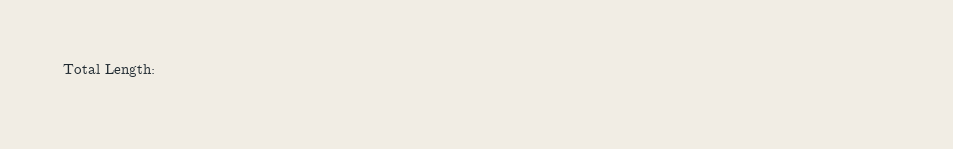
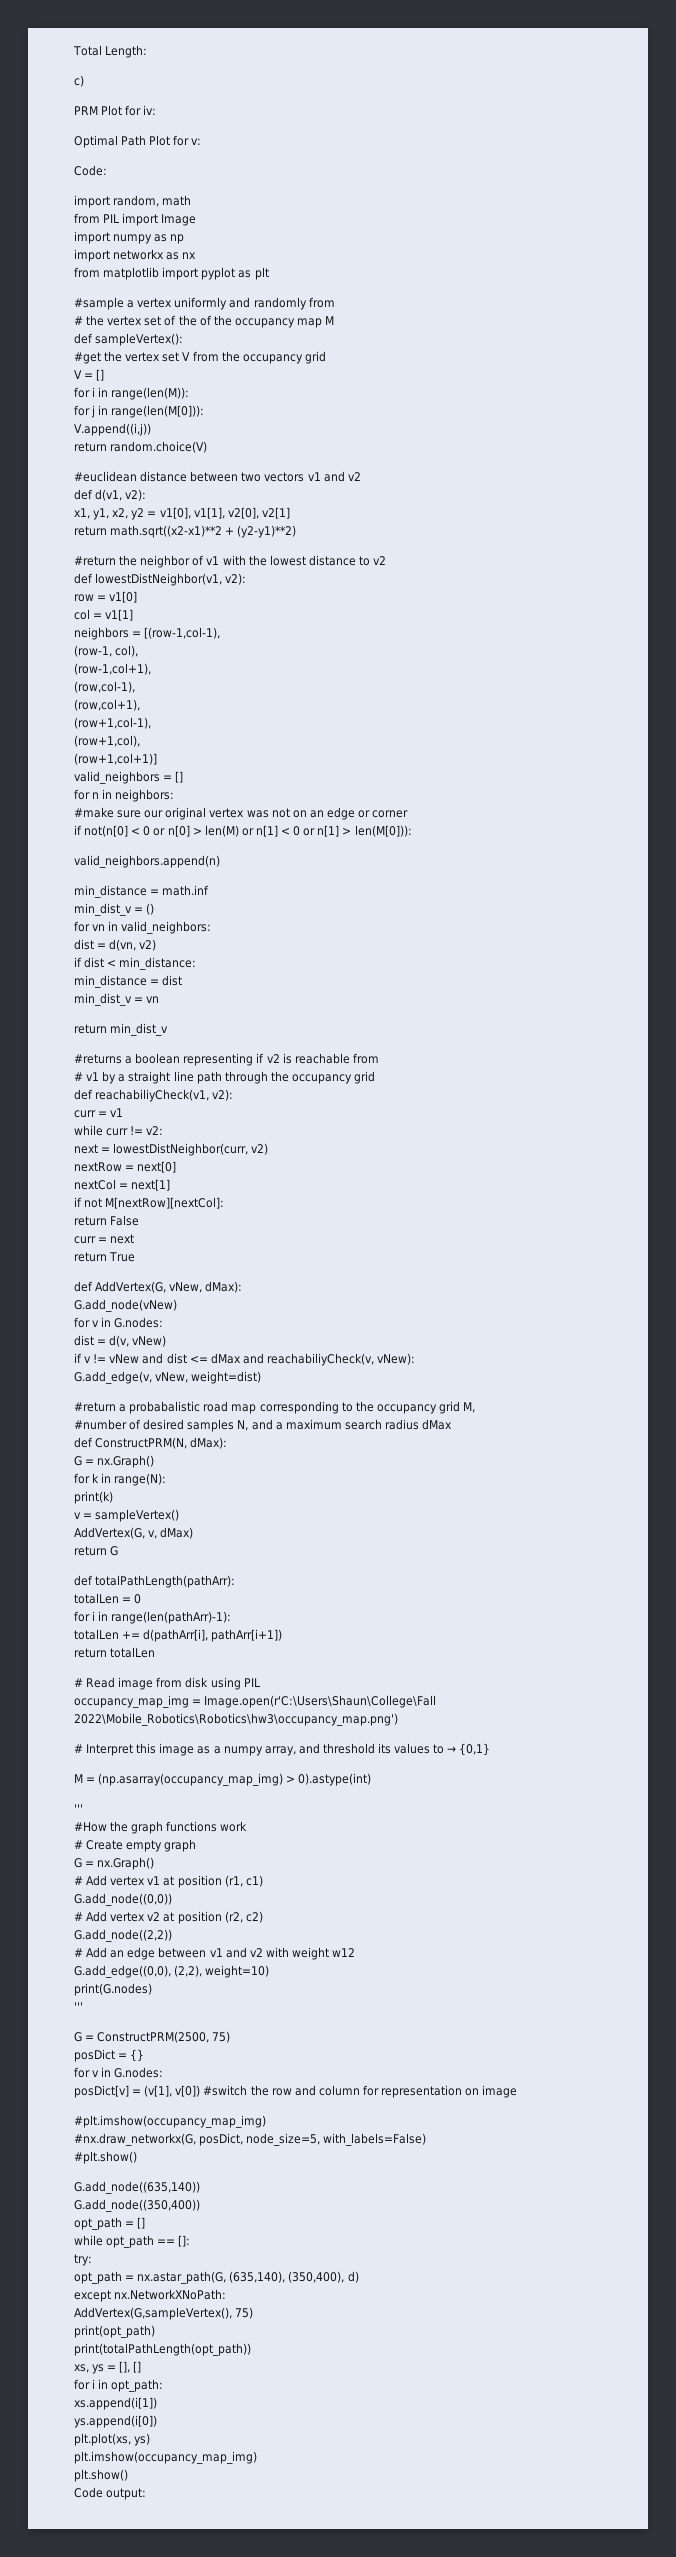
+ c)
+ PRM Plot for iv:
+ Optimal Path Plot for v:
+ Code:
+ import random, math
+ from PIL import Image
+ import numpy as np
+ import networkx as nx
+ from matplotlib import pyplot as plt
+ #sample a vertex uniformly and randomly from
+ # the vertex set of the of the occupancy map M
+ def sampleVertex():
+ #get the vertex set V from the occupancy grid
+ V = []
+ for i in range(len(M)):
+ for j in range(len(M[0])):
+ V.append((i,j))
+ return random.choice(V)
+ #euclidean distance between two vectors v1 and v2
+ def d(v1, v2):
+ x1, y1, x2, y2 = v1[0], v1[1], v2[0], v2[1]
+ return math.sqrt((x2-x1)**2 + (y2-y1)**2)
+ #return the neighbor of v1 with the lowest distance to v2
+ def lowestDistNeighbor(v1, v2):
+ row = v1[0]
+ col = v1[1]
+ neighbors = [(row-1,col-1),
+ (row-1, col),
+ (row-1,col+1),
+ (row,col-1),
+ (row,col+1),
+ (row+1,col-1),
+ (row+1,col),
+ (row+1,col+1)]
+ valid_neighbors = []
+ for n in neighbors:
+ #make sure our original vertex was not on an edge or corner
+ if not(n[0] < 0 or n[0] > len(M) or n[1] < 0 or n[1] > len(M[0])):
+ valid_neighbors.append(n)
+ min_distance = math.inf
+ min_dist_v = ()
+ for vn in valid_neighbors:
+ dist = d(vn, v2)
+ if dist < min_distance:
+ min_distance = dist
+ min_dist_v = vn
+ return min_dist_v
+ #returns a boolean representing if v2 is reachable from
+ # v1 by a straight line path through the occupancy grid
+ def reachabiliyCheck(v1, v2):
+ curr = v1
+ while curr != v2:
+ next = lowestDistNeighbor(curr, v2)
+ nextRow = next[0]
+ nextCol = next[1]
+ if not M[nextRow][nextCol]:
+ return False
+ curr = next
+ return True
+ def AddVertex(G, vNew, dMax):
+ G.add_node(vNew)
+ for v in G.nodes:
+ dist = d(v, vNew)
+ if v != vNew and dist <= dMax and reachabiliyCheck(v, vNew):
+ G.add_edge(v, vNew, weight=dist)
+ #return a probabalistic road map corresponding to the occupancy grid M,
+ #number of desired samples N, and a maximum search radius dMax
+ def ConstructPRM(N, dMax):
+ G = nx.Graph()
+ for k in range(N):
+ print(k)
+ v = sampleVertex()
+ AddVertex(G, v, dMax)
+ return G
+ def totalPathLength(pathArr):
+ totalLen = 0
+ for i in range(len(pathArr)-1):
+ totalLen += d(pathArr[i], pathArr[i+1])
+ return totalLen
+ # Read image from disk using PIL
+ occupancy_map_img = Image.open(r'C:\Users\Shaun\College\Fall 2022\Mobile_Robotics\Robotics\hw3\occupancy_map.png')
+ # Interpret this image as a numpy array, and threshold its values to → {0,1}
+ M = (np.asarray(occupancy_map_img) > 0).astype(int)
+ '''
+ #How the graph functions work
+ # Create empty graph
+ G = nx.Graph()
+ # Add vertex v1 at position (r1, c1)
+ G.add_node((0,0))
+ # Add vertex v2 at position (r2, c2)
+ G.add_node((2,2))
+ # Add an edge between v1 and v2 with weight w12
+ G.add_edge((0,0), (2,2), weight=10)
+ print(G.nodes)
+ '''
+ G = ConstructPRM(2500, 75)
+ posDict = {}
+ for v in G.nodes:
+ posDict[v] = (v[1], v[0]) #switch the row and column for representation on image
+ #plt.imshow(occupancy_map_img)
+ #nx.draw_networkx(G, posDict, node_size=5, with_labels=False)
+ #plt.show()
+ G.add_node((635,140))
+ G.add_node((350,400))
+ opt_path = []
+ while opt_path == []:
+ try:
+ opt_path = nx.astar_path(G, (635,140), (350,400), d)
+ except nx.NetworkXNoPath:
+ AddVertex(G,sampleVertex(), 75)
+ print(opt_path)
+ print(totalPathLength(opt_path))
+ xs, ys = [], []
+ for i in opt_path:
+ xs.append(i[1])
+ ys.append(i[0])
+ plt.plot(xs, ys)
+ plt.imshow(occupancy_map_img)
+ plt.show()
+ Code output:

